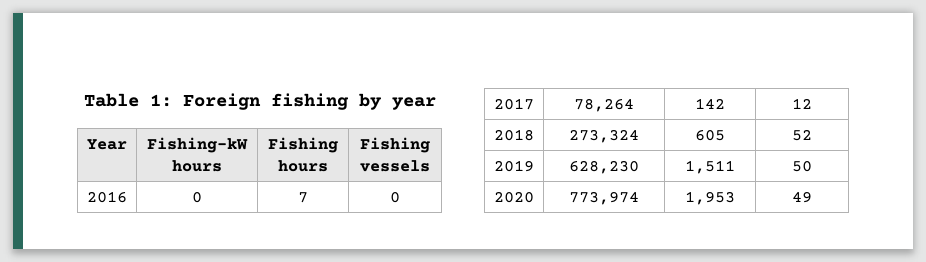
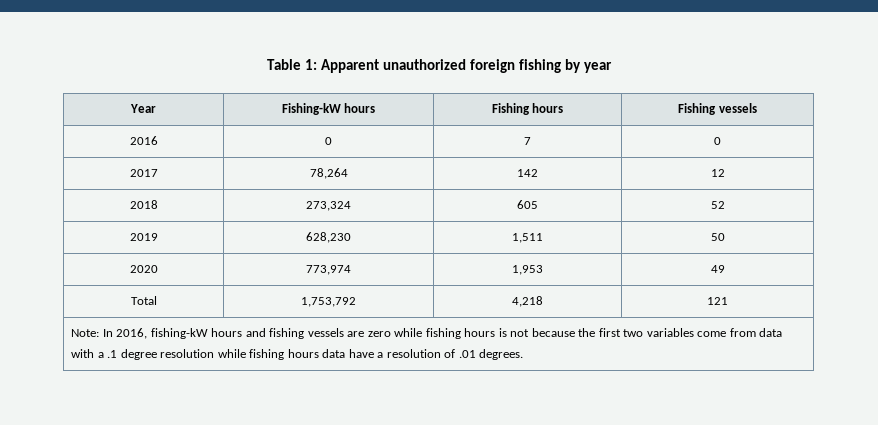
- Table 1: Foreign fishing by year
+ Table 1: Apparent unauthorized foreign fishing by year
+ Total | 1,753,792 | 4,218 | 121
+ Note: In 2016, fishing-kW hours and fishing vessels are zero while fishing hours is not because the first two variables come from data with a .1 degree resolution while fishing hours data have a resolution of .01 degrees.

